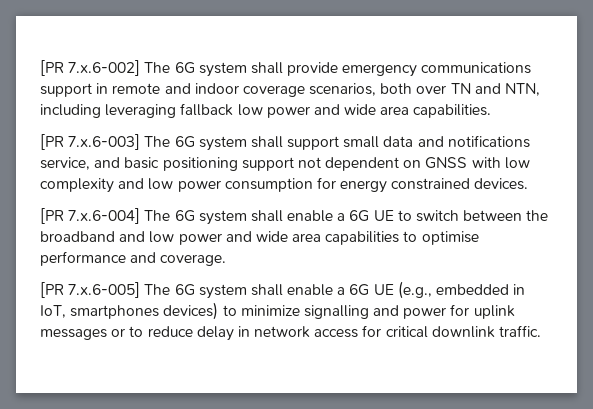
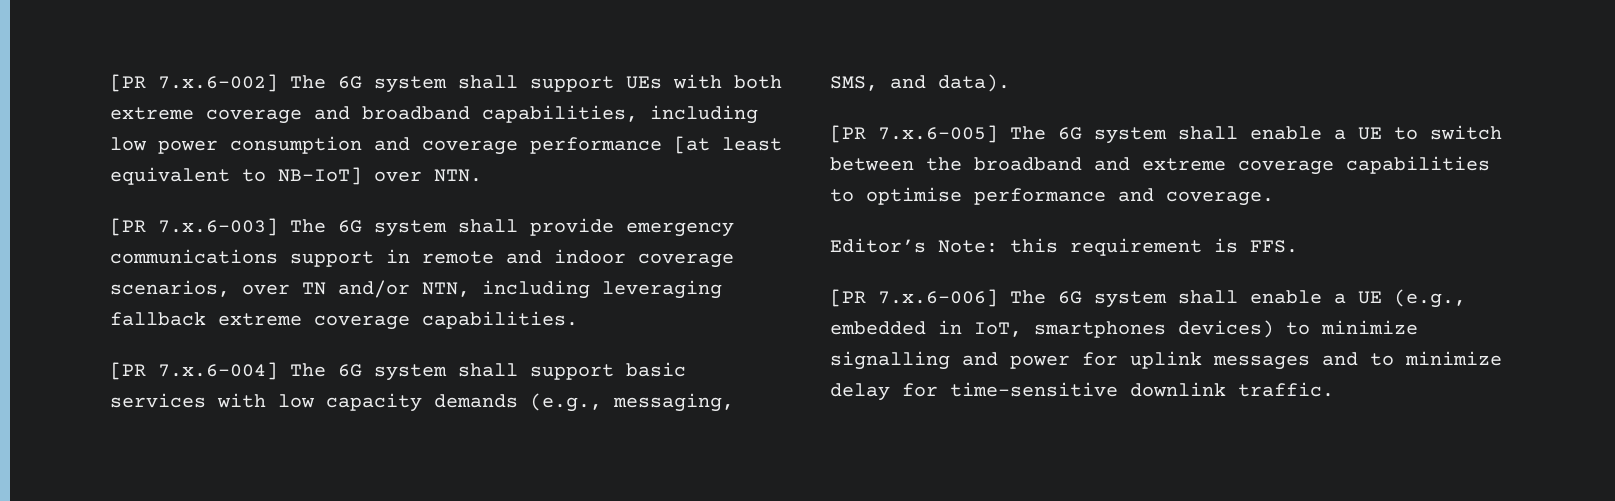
- [PR 7.x.6-002] The 6G system shall provide emergency communications support in remote and indoor coverage scenarios, both over TN and NTN, including leveraging fallback low power and wide area capabilities.
- [PR 7.x.6-003] The 6G system shall support small data and notifications service, and basic positioning support not dependent on GNSS with low complexity and low power consumption for energy constrained devices.
+ [PR 7.x.6-002] The 6G system shall support UEs with both extreme coverage and broadband capabilities, including low power consumption and coverage performance [at least equivalent to NB-IoT] over NTN.
+ [PR 7.x.6-003] The 6G system shall provide emergency communications support in remote and indoor coverage scenarios, over TN and/or NTN, including leveraging fallback extreme coverage capabilities.
- [PR 7.x.6-004] The 6G system shall enable a 6G UE to switch between the broadband and low power and wide area capabilities to optimise performance and coverage.
+ [PR 7.x.6-004] The 6G system shall support basic services with low capacity demands (e.g., messaging, SMS, and data).
- [PR 7.x.6-005] The 6G system shall enable a 6G UE (e.g., embedded in IoT, smartphones devices) to minimize signalling and power for uplink messages or to reduce delay in network access for critical downlink traffic.
+ [PR 7.x.6-005] The 6G system shall enable a UE to switch between the broadband and extreme coverage capabilities to optimise performance and coverage.
+ Editor’s Note: this requirement is FFS.
+ [PR 7.x.6-006] The 6G system shall enable a UE (e.g., embedded in IoT, smartphones devices) to minimize signalling and power for uplink messages and to minimize delay for time-sensitive downlink traffic.

